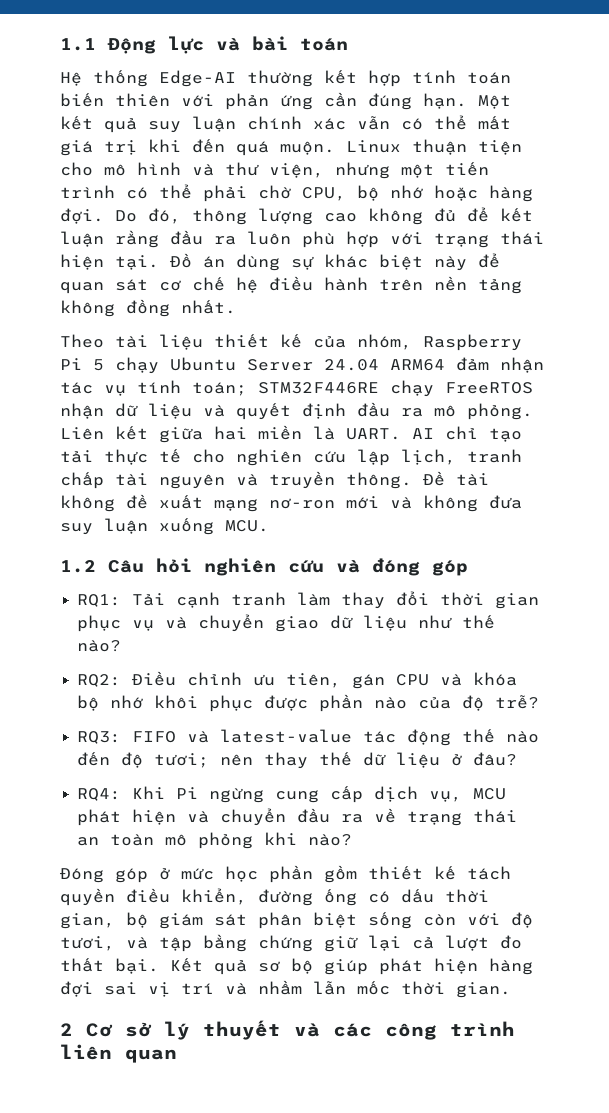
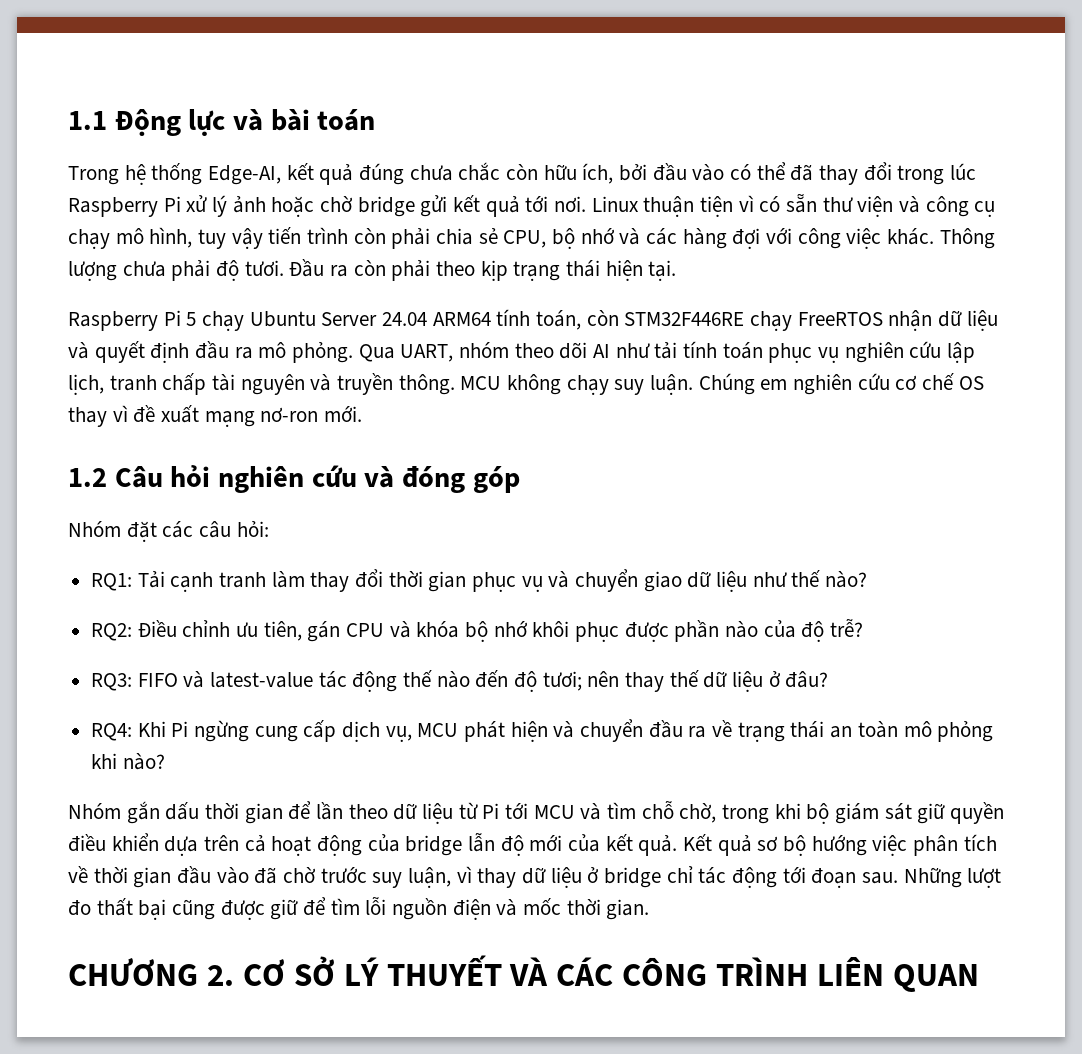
- Hệ thống Edge-AI thường kết hợp tính toán biến thiên với phản ứng cần đúng hạn. Một kết quả suy luận chính xác vẫn có thể mất giá trị khi đến quá muộn. Linux thuận tiện cho mô hình và thư viện, nhưng một tiến trình có thể phải chờ CPU, bộ nhớ hoặc hàng đợi. Do đó, thông lượng cao không đủ để kết luận rằng đầu ra luôn phù hợp với trạng thái hiện tại. Đồ án dùng sự khác biệt này để quan sát cơ chế hệ điều hành trên nền tảng không đồng nhất.
- Theo tài liệu thiết kế của nhóm, Raspberry Pi 5 chạy Ubuntu Server 24.04 ARM64 đảm nhận tác vụ tính toán; STM32F446RE chạy FreeRTOS nhận dữ liệu và quyết định đầu ra mô phỏng.
+ Trong hệ thống Edge-AI, kết quả đúng chưa chắc còn hữu ích, bởi đầu vào có thể đã thay đổi trong lúc Raspberry Pi xử lý ảnh hoặc chờ bridge gửi kết quả tới nơi. Linux thuận tiện vì có sẵn thư viện và công cụ chạy mô hình, tuy vậy tiến trình còn phải chia sẻ CPU, bộ nhớ và các hàng đợi với công việc khác. Thông lượng chưa phải độ tươi. Đầu ra còn phải theo kịp trạng thái hiện tại.
+ Raspberry Pi 5 chạy Ubuntu Server 24.04 ARM64 tính toán, còn STM32F446RE chạy FreeRTOS nhận dữ liệu và quyết định đầu ra mô phỏng.
- Liên kết giữa hai miền là UART. AI chỉ tạo tải thực tế cho nghiên cứu lập lịch, tranh chấp tài nguyên và truyền thông.
+ Qua UART, nhóm theo dõi AI như tải tính toán phục vụ nghiên cứu lập lịch, tranh chấp tài nguyên và truyền thông.
- Đề tài không đề xuất mạng nơ-ron mới và không đưa suy luận xuống MCU.
+ MCU không chạy suy luận. Chúng em nghiên cứu cơ chế OS thay vì đề xuất mạng nơ-ron mới.
+ Nhóm đặt các câu hỏi:
- Đóng góp ở mức học phần gồm thiết kế tách quyền điều khiển, đường ống có dấu thời gian, bộ giám sát phân biệt sống còn với độ tươi, và tập bằng chứng giữ lại cả lượt đo thất bại. Kết quả sơ bộ giúp phát hiện hàng đợi sai vị trí và nhầm lẫn mốc thời gian.
- 2 Cơ sở lý thuyết và các công trình liên quan
+ Nhóm gắn dấu thời gian để lần theo dữ liệu từ Pi tới MCU và tìm chỗ chờ, trong khi bộ giám sát giữ quyền điều khiển dựa trên cả hoạt động của bridge lẫn độ mới của kết quả. Kết quả sơ bộ hướng việc phân tích về thời gian đầu vào đã chờ trước suy luận, vì thay dữ liệu ở bridge chỉ tác động tới đoạn sau. Những lượt đo thất bại cũng được giữ để tìm lỗi nguồn điện và mốc thời gian.
+ CHƯƠNG 2. CƠ SỞ LÝ THUYẾT VÀ CÁC CÔNG TRÌNH LIÊN QUAN

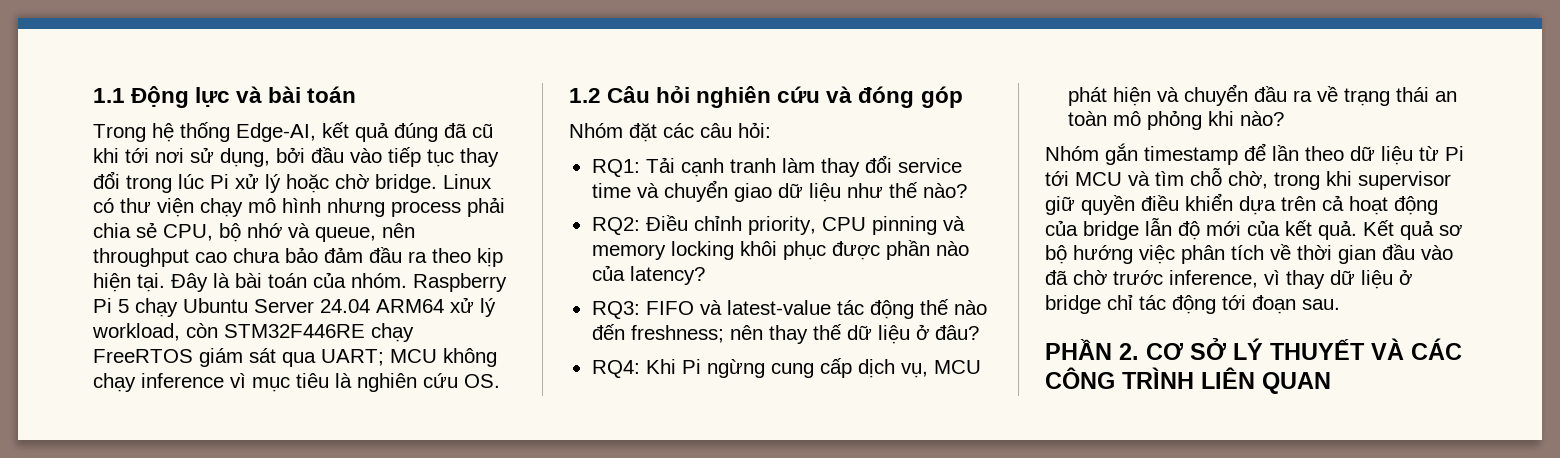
- Trong hệ thống Edge-AI, kết quả đúng chưa chắc còn hữu ích, bởi đầu vào có thể đã thay đổi trong lúc Raspberry Pi xử lý ảnh hoặc chờ bridge gửi kết quả tới nơi. Linux thuận tiện vì có sẵn thư viện và công cụ chạy mô hình, tuy vậy tiến trình còn phải chia sẻ CPU, bộ nhớ và các hàng đợi với công việc khác. Thông lượng chưa phải độ tươi. Đầu ra còn phải theo kịp trạng thái hiện tại.
- Raspberry Pi 5 chạy Ubuntu Server 24.04 ARM64 tính toán, còn STM32F446RE chạy FreeRTOS nhận dữ liệu và quyết định đầu ra mô phỏng. Qua UART, nhóm theo dõi AI như tải tính toán phục vụ nghiên cứu lập lịch, tranh chấp tài nguyên và truyền thông. MCU không chạy suy luận. Chúng em nghiên cứu cơ chế OS thay vì đề xuất mạng nơ-ron mới.
+ Trong hệ thống Edge-AI, kết quả đúng đã cũ khi tới nơi sử dụng, bởi đầu vào tiếp tục thay đổi trong lúc Pi xử lý hoặc chờ bridge. Linux có thư viện chạy mô hình nhưng process phải chia sẻ CPU, bộ nhớ và queue, nên throughput cao chưa bảo đảm đầu ra theo kịp hiện tại. Đây là bài toán của nhóm. Raspberry Pi 5 chạy Ubuntu Server 24.04 ARM64 xử lý workload, còn STM32F446RE chạy FreeRTOS giám sát qua UART; MCU không chạy inference vì mục tiêu là nghiên cứu OS.
- RQ1: Tải cạnh tranh làm thay đổi thời gian phục vụ và chuyển giao dữ liệu như thế nào?
+ RQ1: Tải cạnh tranh làm thay đổi service time và chuyển giao dữ liệu như thế nào?
- RQ2: Điều chỉnh ưu tiên, gán CPU và khóa bộ nhớ khôi phục được phần nào của độ trễ?
+ RQ2: Điều chỉnh priority, CPU pinning và memory locking khôi phục được phần nào của latency?
- RQ3: FIFO và latest-value tác động thế nào đến độ tươi; nên thay thế dữ liệu ở đâu?
+ RQ3: FIFO và latest-value tác động thế nào đến freshness; nên thay thế dữ liệu ở đâu?
- Nhóm gắn dấu thời gian để lần theo dữ liệu từ Pi tới MCU và tìm chỗ chờ, trong khi bộ giám sát giữ quyền điều khiển dựa trên cả hoạt động của bridge lẫn độ mới của kết quả.
+ Nhóm gắn timestamp để lần theo dữ liệu từ Pi tới MCU và tìm chỗ chờ, trong khi supervisor giữ quyền điều khiển dựa trên cả hoạt động của bridge lẫn độ mới của kết quả.
- Kết quả sơ bộ hướng việc phân tích về thời gian đầu vào đã chờ trước suy luận, vì thay dữ liệu ở bridge chỉ tác động tới đoạn sau. Những lượt đo thất bại cũng được giữ để tìm lỗi nguồn điện và mốc thời gian.
- CHƯƠNG 2. CƠ SỞ LÝ THUYẾT VÀ CÁC CÔNG TRÌNH LIÊN QUAN
+ Kết quả sơ bộ hướng việc phân tích về thời gian đầu vào đã chờ trước inference, vì thay dữ liệu ở bridge chỉ tác động tới đoạn sau.
+ PHẦN 2. CƠ SỞ LÝ THUYẾT VÀ CÁC CÔNG TRÌNH LIÊN QUAN

